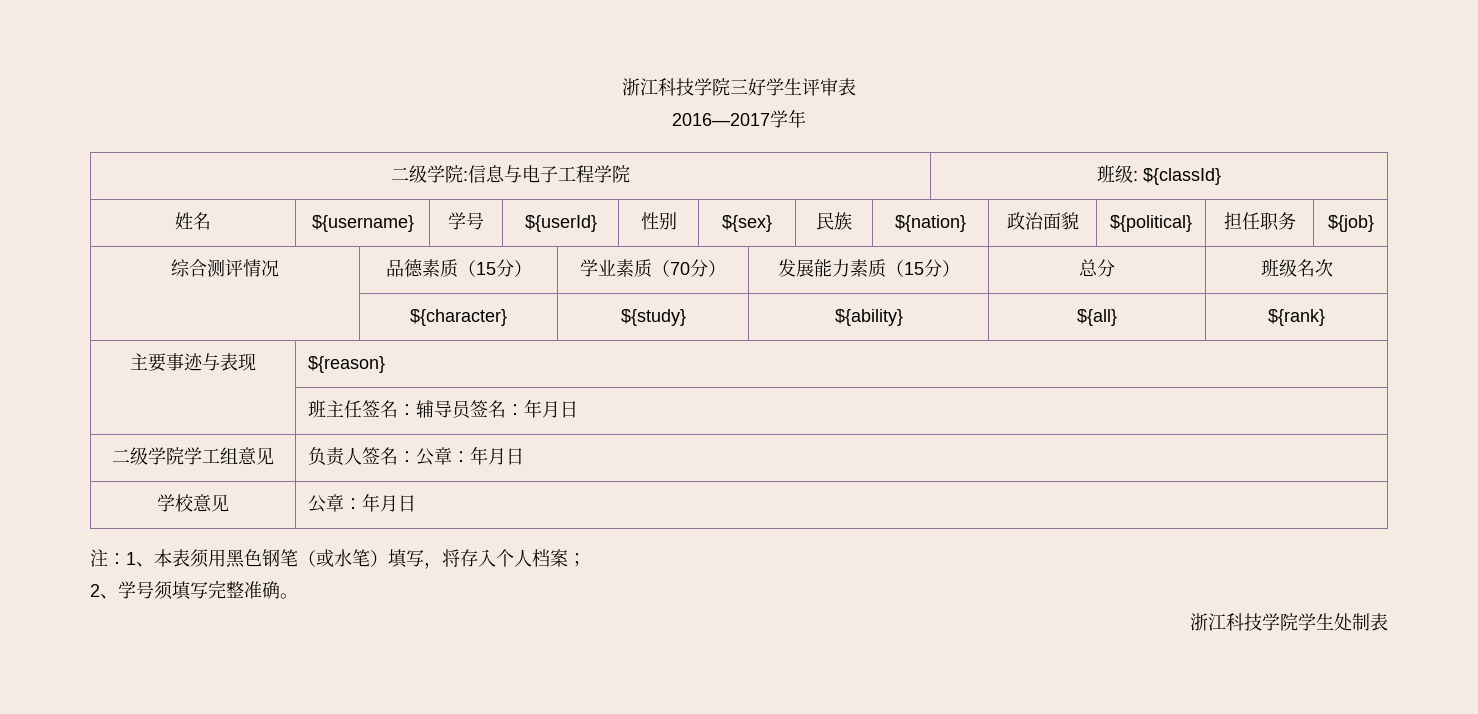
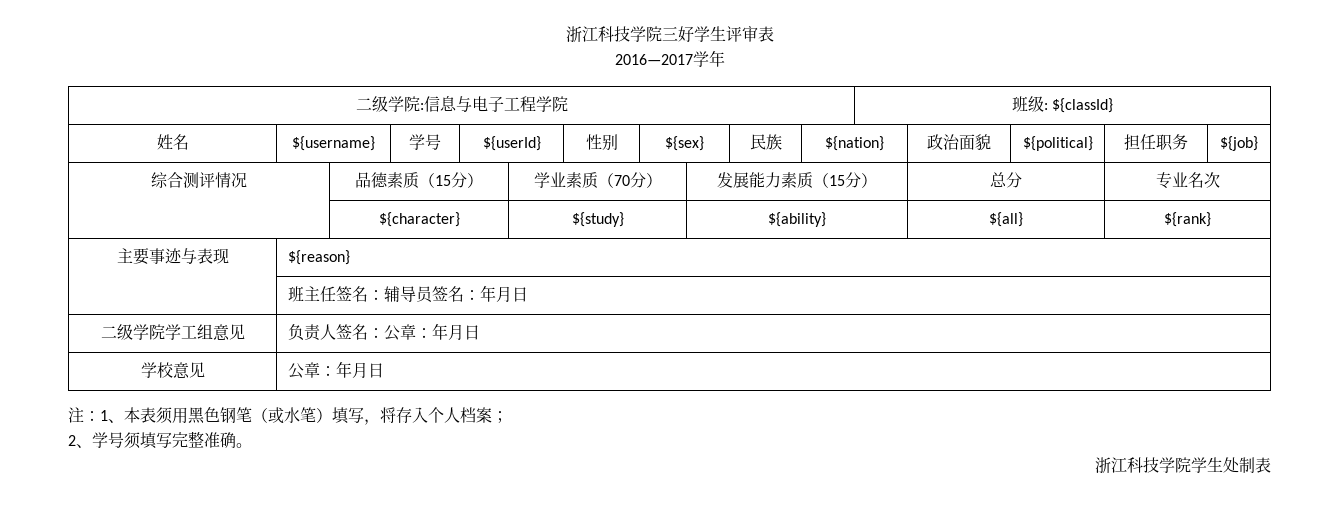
- 综合测评情况 | 品德素质（15分） | 学业素质（70分） | 发展能力素质（15分） | 总分 | 班级名次
+ 综合测评情况 | 品德素质（15分） | 学业素质（70分） | 发展能力素质（15分） | 总分 | 专业名次

